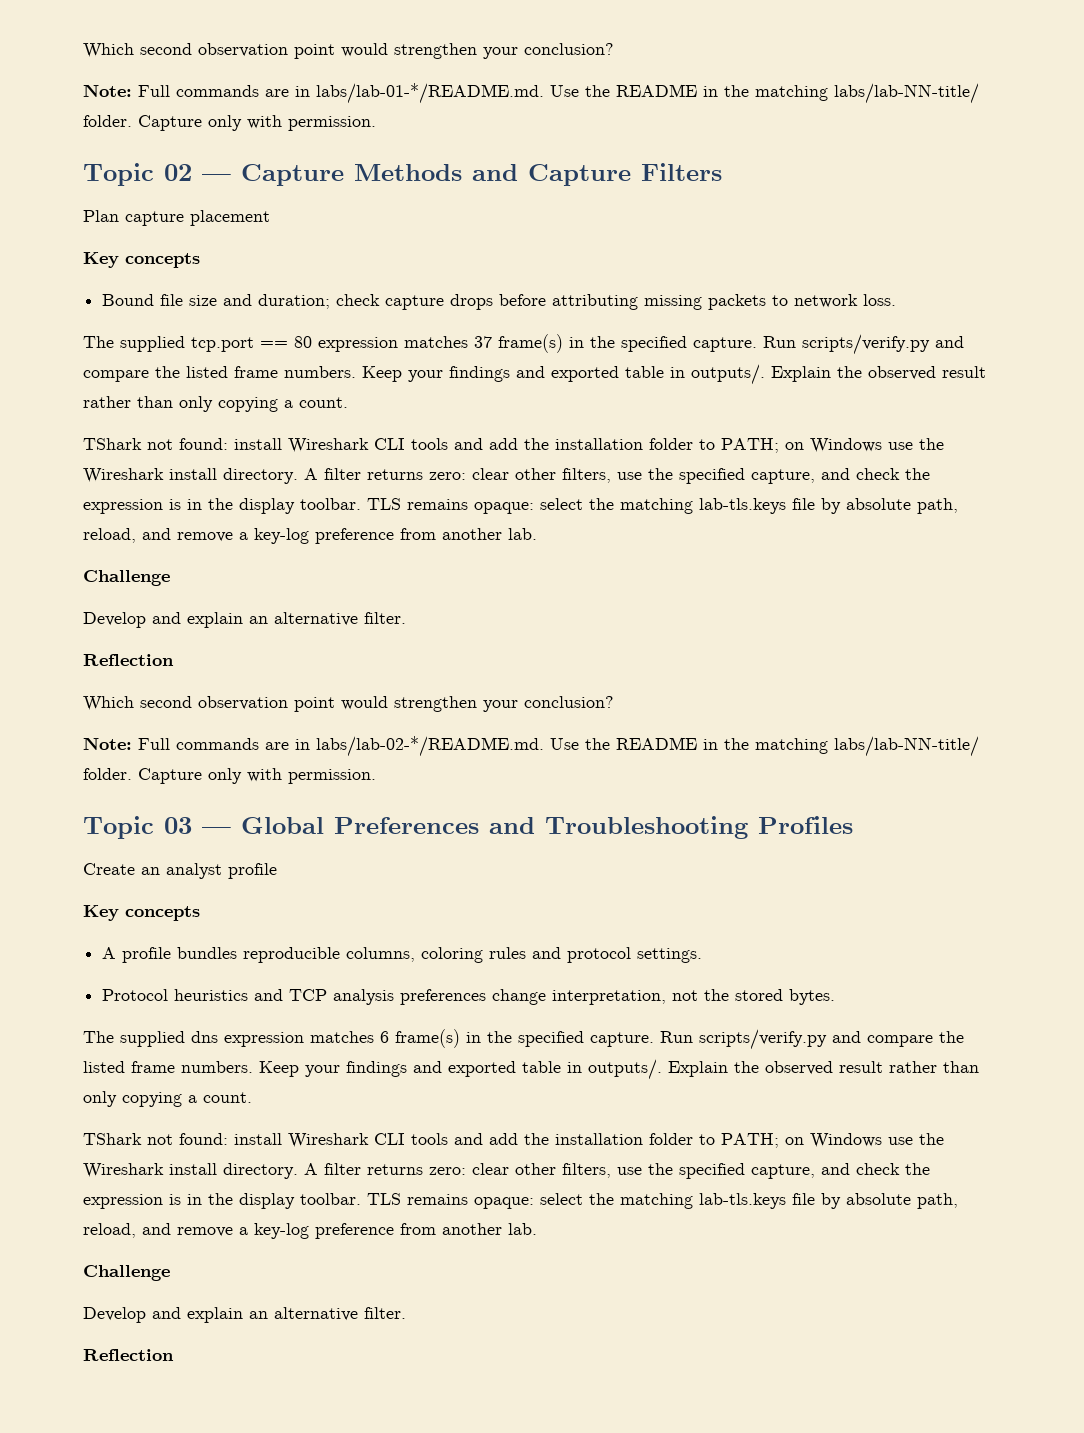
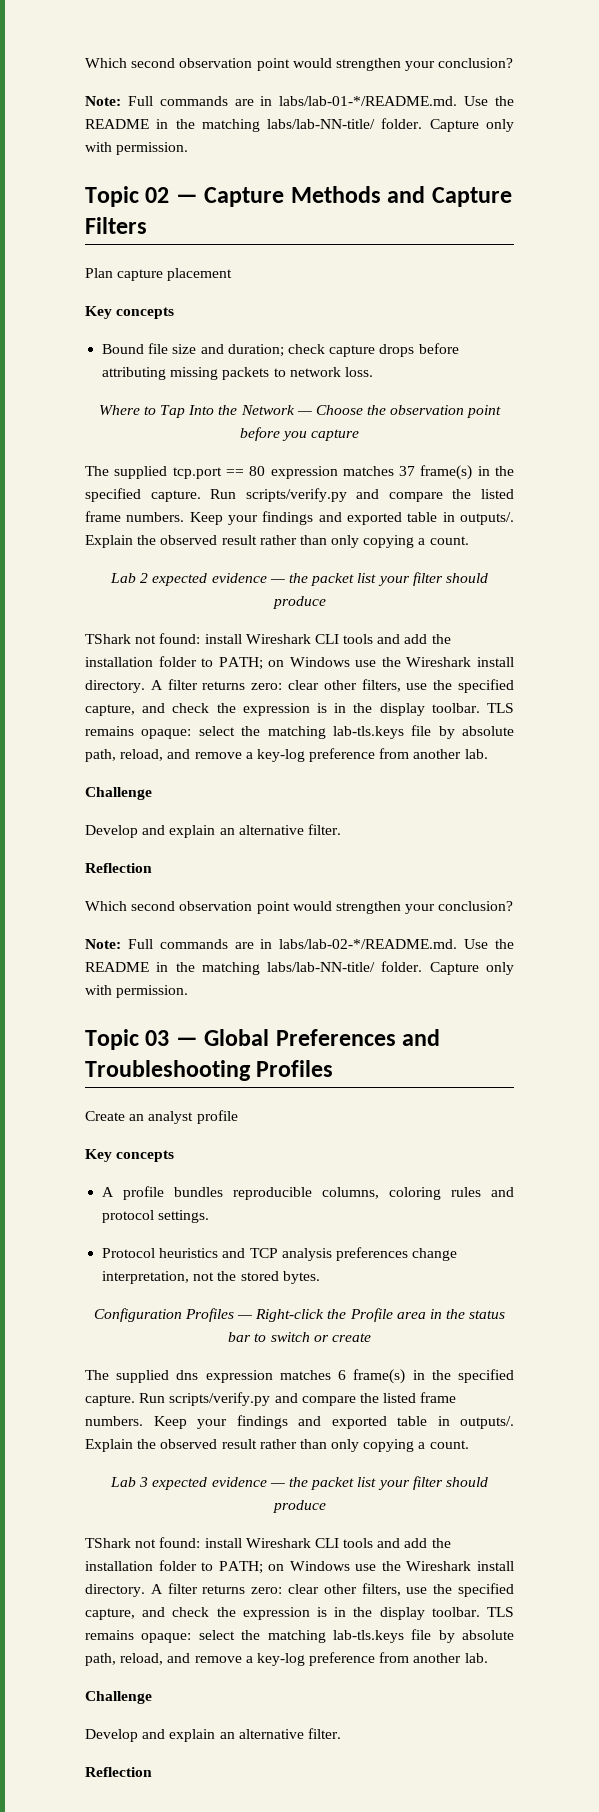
+ Where to Tap Into the Network — Choose the observation point before you capture
+ Lab 2 expected evidence — the packet list your filter should produce
+ Configuration Profiles — Right-click the Profile area in the status bar to switch or create
+ Lab 3 expected evidence — the packet list your filter should produce

